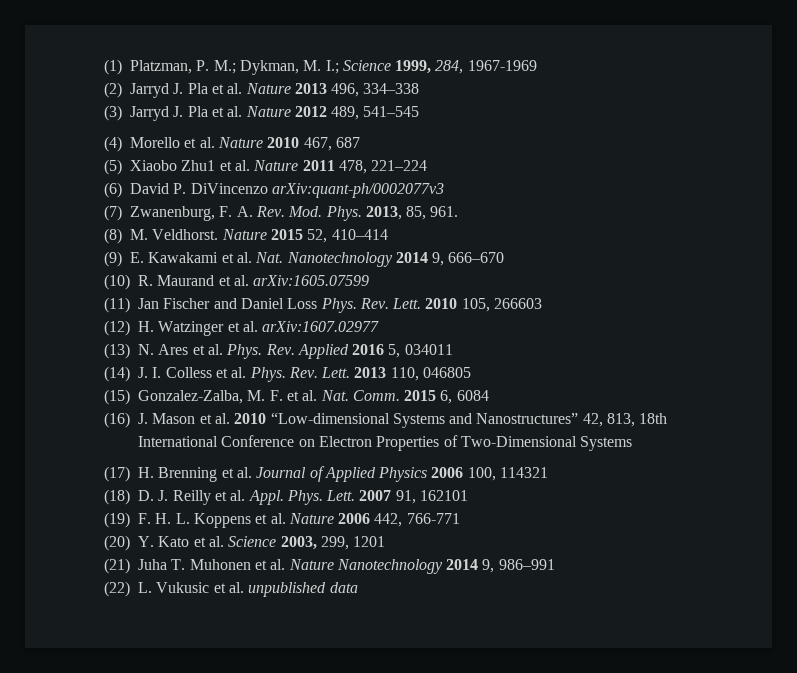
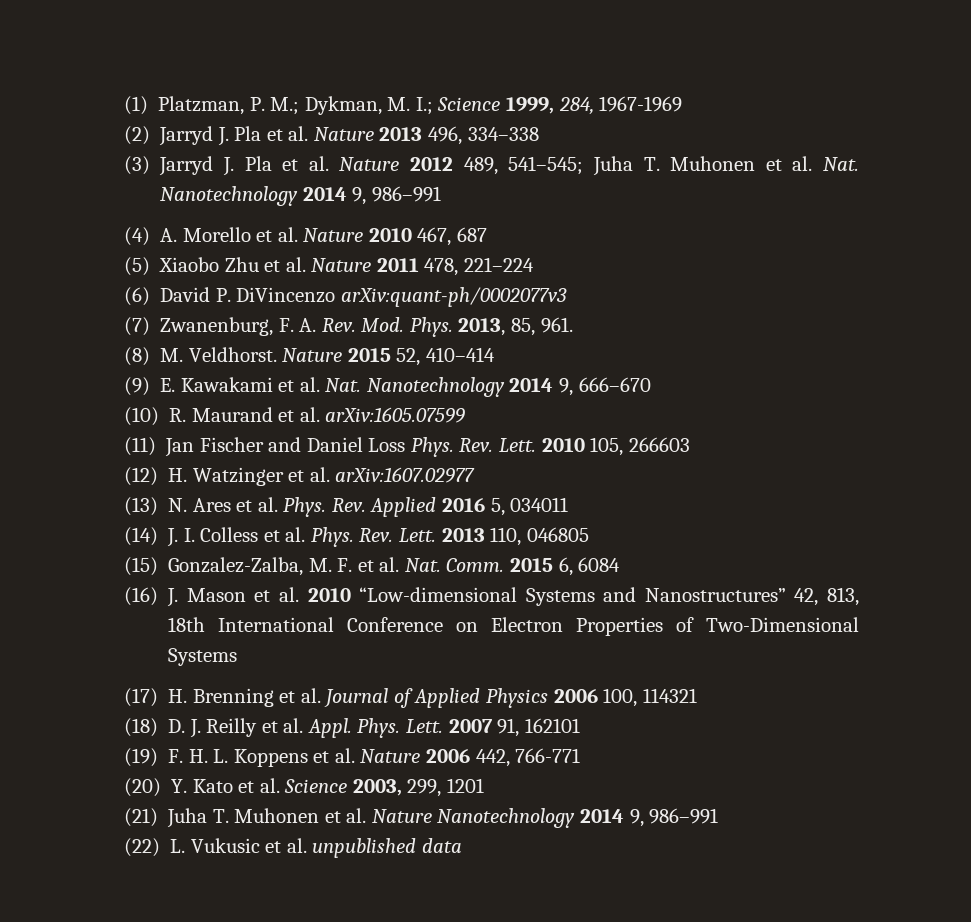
- (3) Jarryd J. Pla et al. Nature 2012 489, 541–545
+ (3) Jarryd J. Pla et al. Nature 2012 489, 541–545; Juha T. Muhonen et al. Nat. Nanotechnology 2014 9, 986–991
- (4) Morello et al. Nature 2010 467, 687
+ (4) A. Morello et al. Nature 2010 467, 687
- (5) Xiaobo Zhu1 et al. Nature 2011 478, 221–224
+ (5) Xiaobo Zhu et al. Nature 2011 478, 221–224

